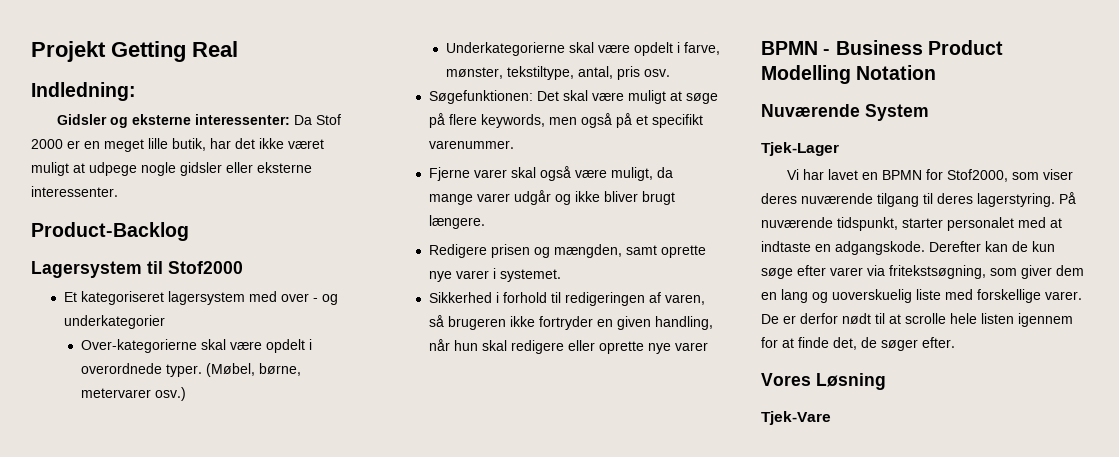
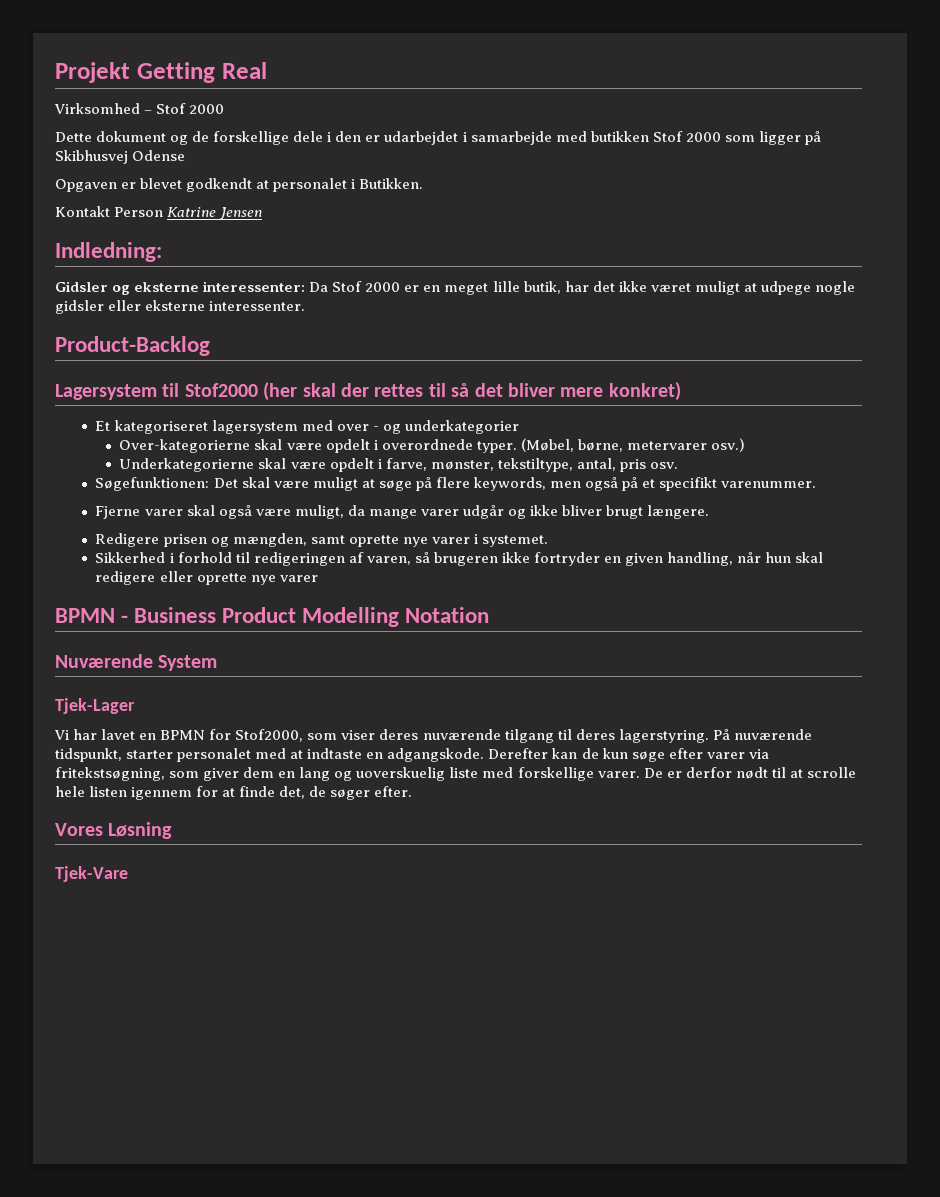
+ Virksomhed – Stof 2000
+ Dette dokument og de forskellige dele i den er udarbejdet i samarbejde med butikken Stof 2000 som ligger på Skibhusvej Odense
+ Opgaven er blevet godkendt at personalet i Butikken.
+ Kontakt Person Katrine Jensen
- Lagersystem til Stof2000
+ Lagersystem til Stof2000 (her skal der rettes til så det bliver mere konkret)

